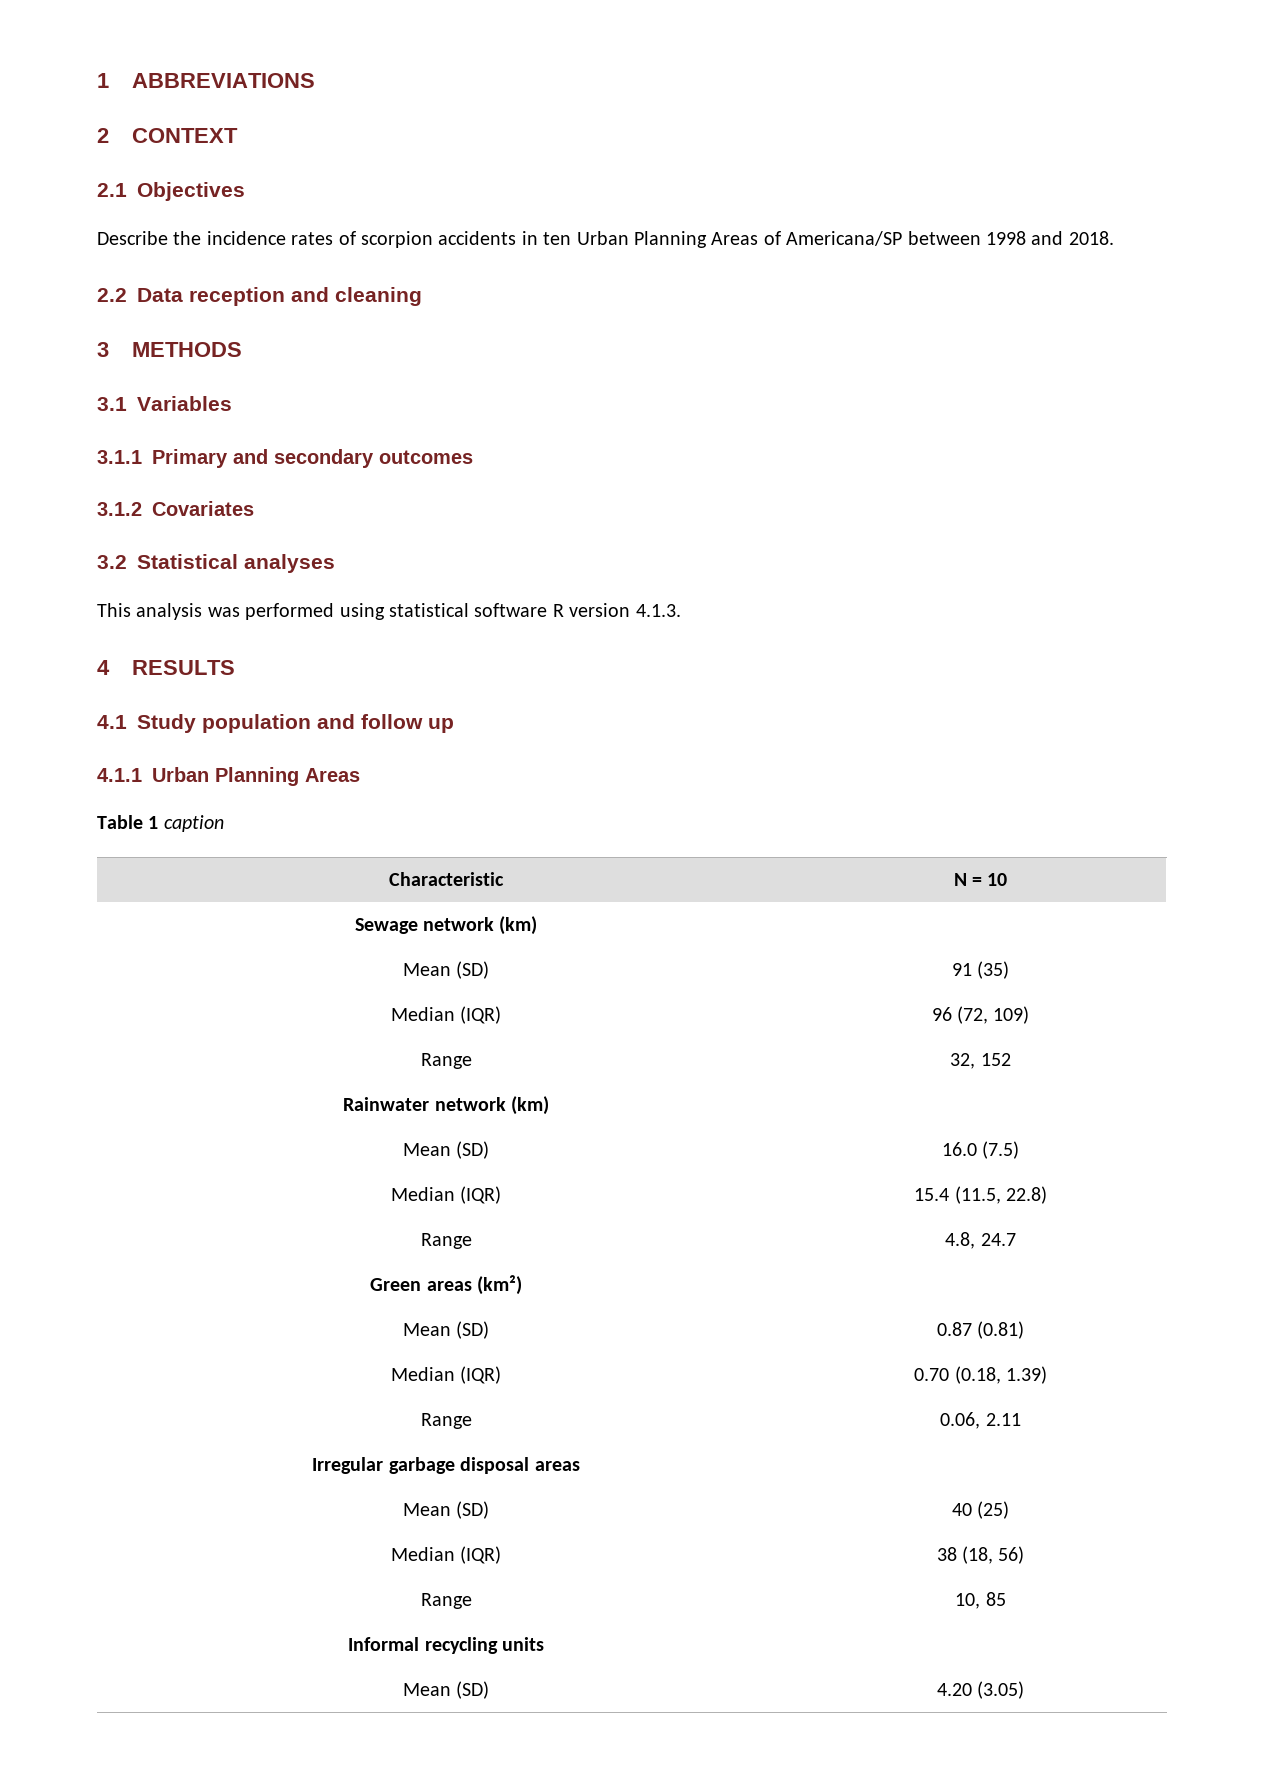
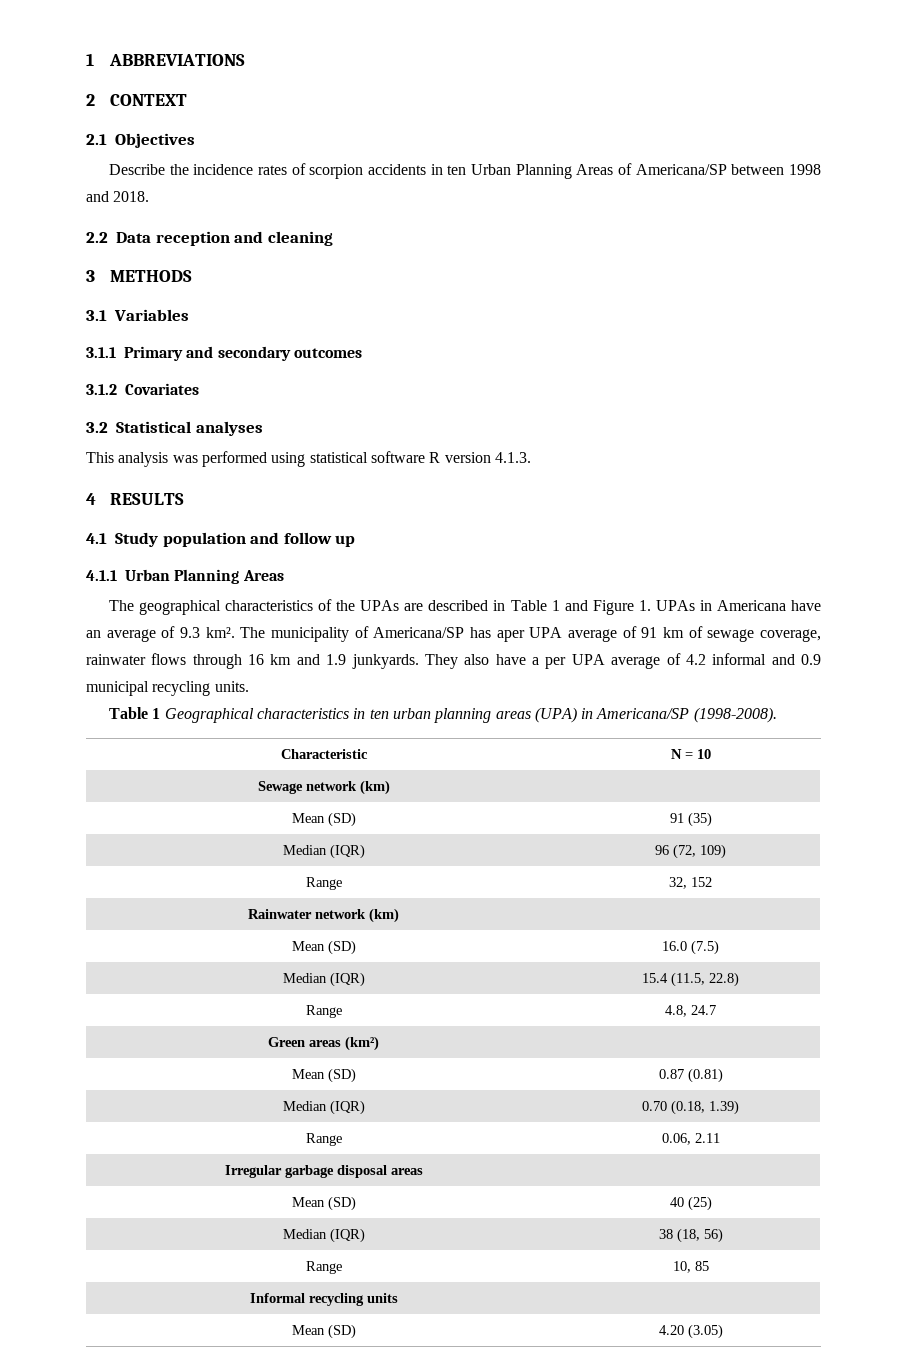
- Table 1 caption
+ The geographical characteristics of the UPAs are described in Table 1 and Figure 1. UPAs in Americana have an average of 9.3 km². The municipality of Americana/SP has aper UPA average of 91 km of sewage coverage, rainwater flows through 16 km and 1.9 junkyards. They also have a per UPA average of 4.2 informal and 0.9 municipal recycling units.
+ Table 1 Geographical characteristics in ten urban planning areas (UPA) in Americana/SP (1998-2008).

